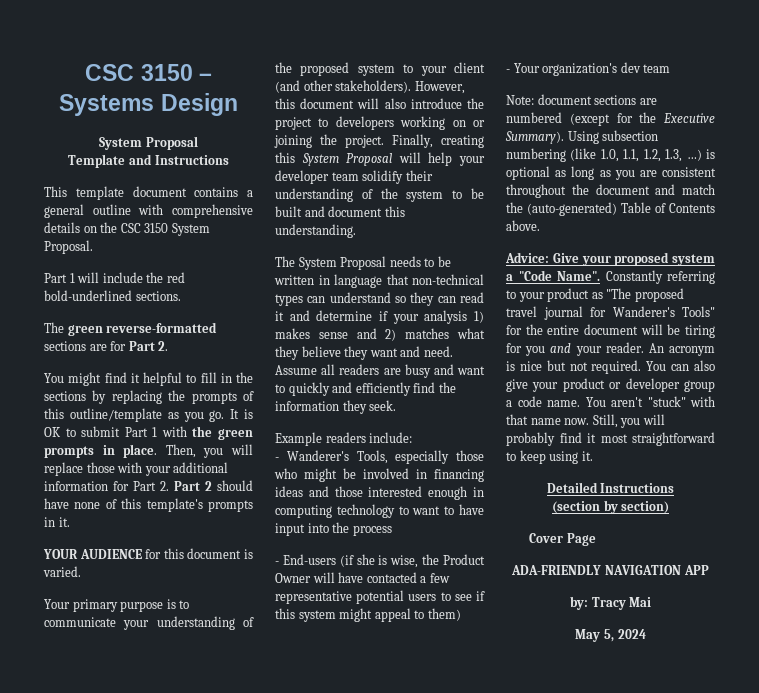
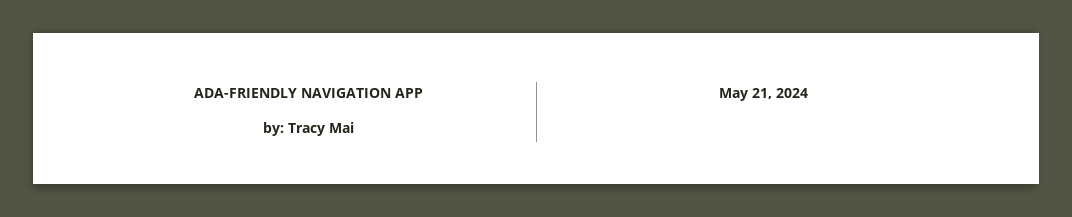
- CSC 3150 – Systems Design
- System Proposal
- Template and Instructions
- This template document contains a general outline with comprehensive details on the CSC 3150 System Proposal.
- Part 1 will include the red bold-underlined sections.
- The green reverse-formatted sections are for Part 2.
- You might find it helpful to fill in the sections by replacing the prompts of this outline/template as you go. It is OK to submit Part 1 with the green prompts in place. Then, you will replace those with your additional information for Part 2. Part 2 should have none of this template's prompts in it.
- YOUR AUDIENCE for this document is varied.
- Your primary purpose is to communicate your understanding of the proposed system to your client (and other stakeholders). However, this document will also introduce the project to developers working on or joining the project. Finally, creating this System Proposal will help your developer team solidify their understanding of the system to be built and document this understanding.
- The System Proposal needs to be written in language that non-technical types can understand so they can read it and determine if your analysis 1) makes sense and 2) matches what they believe they want and need. Assume all readers are busy and want to quickly and efficiently find the information they seek.
- Example readers include:
- - Wanderer's Tools, especially those who might be involved in financing ideas and those interested enough in computing technology to want to have input into the process
- - End-users (if she is wise, the Product Owner will have contacted a few representative potential users to see if this system might appeal to them)
- - Your organization's dev team
- Note: document sections are numbered (except for the Executive Summary). Using subsection numbering (like 1.0, 1.1, 1.2, 1.3, …) is optional as long as you are consistent throughout the document and match the (auto-generated) Table of Contents above.
- Advice: Give your proposed system a "Code Name". Constantly referring to your product as "The proposed travel journal for Wanderer's Tools" for the entire document will be tiring for you and your reader. An acronym is nice but not required. You can also give your product or developer group a code name. You aren't "stuck" with that name now. Still, you will probably find it most straightforward to keep using it.
- Detailed Instructions
- (section by section)
- Cover Page
- May 5, 2024
+ May 21, 2024

